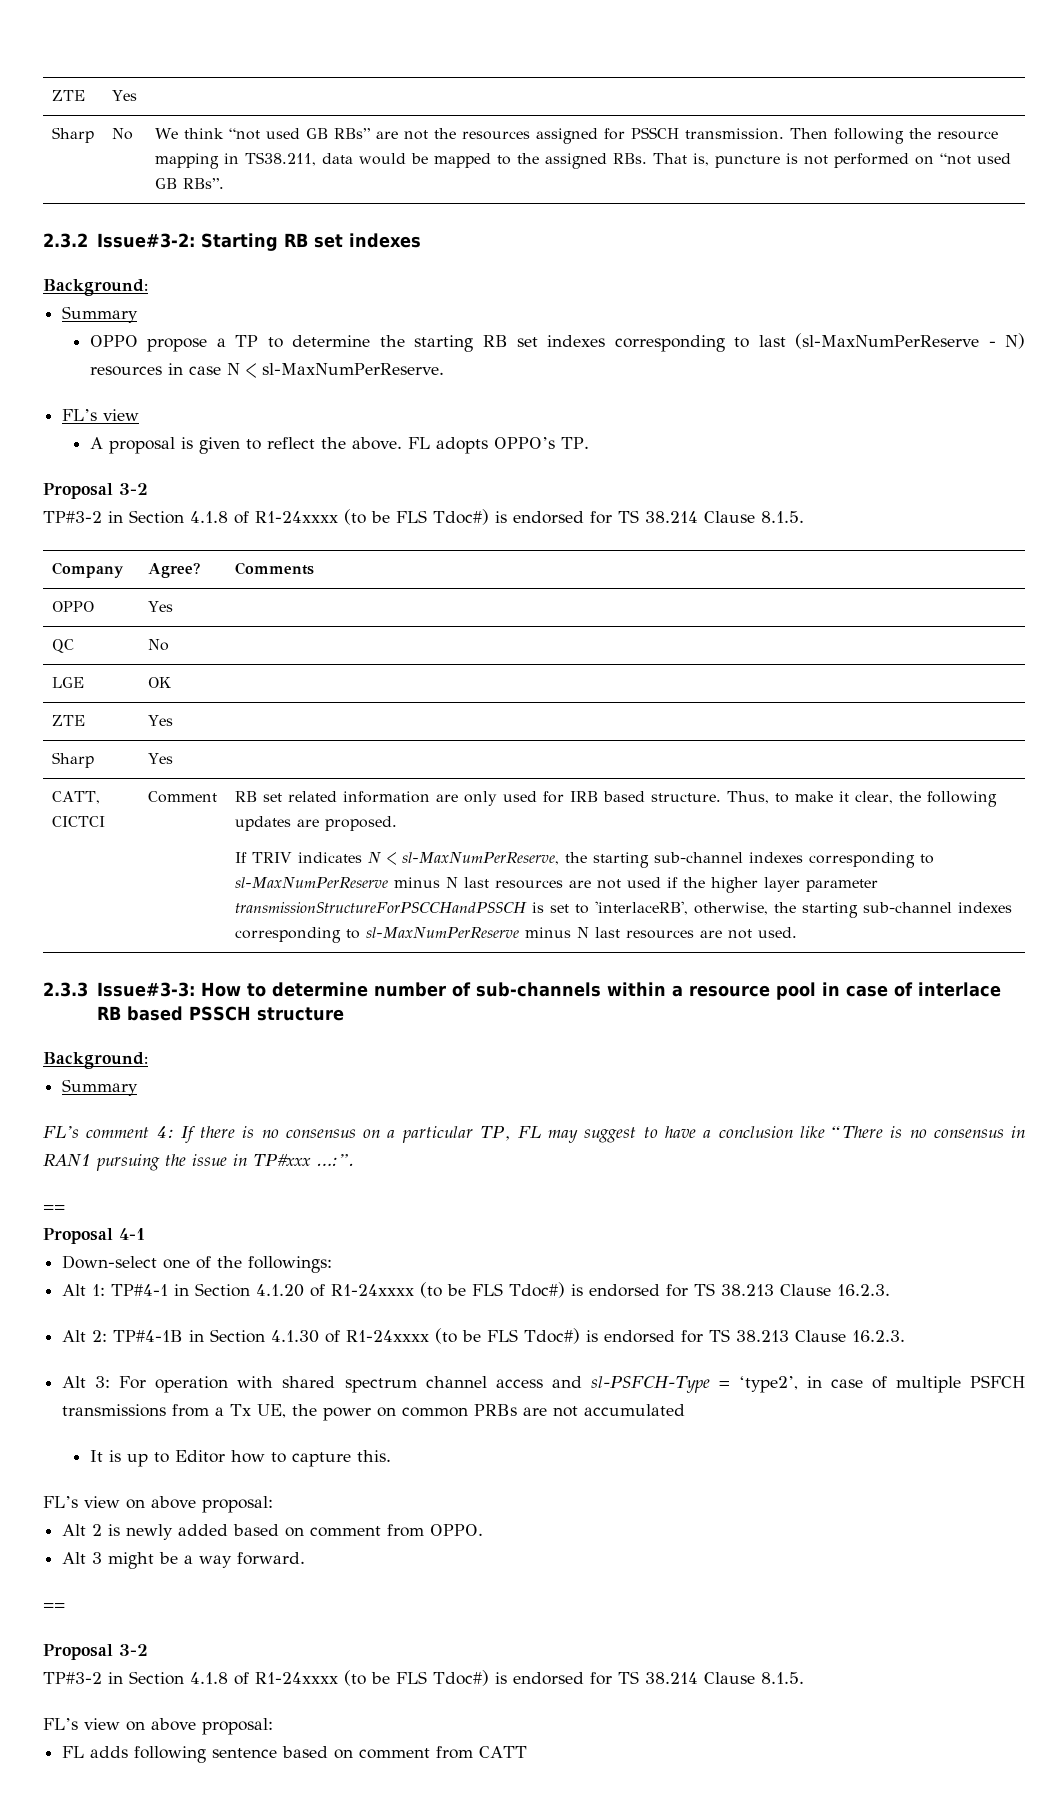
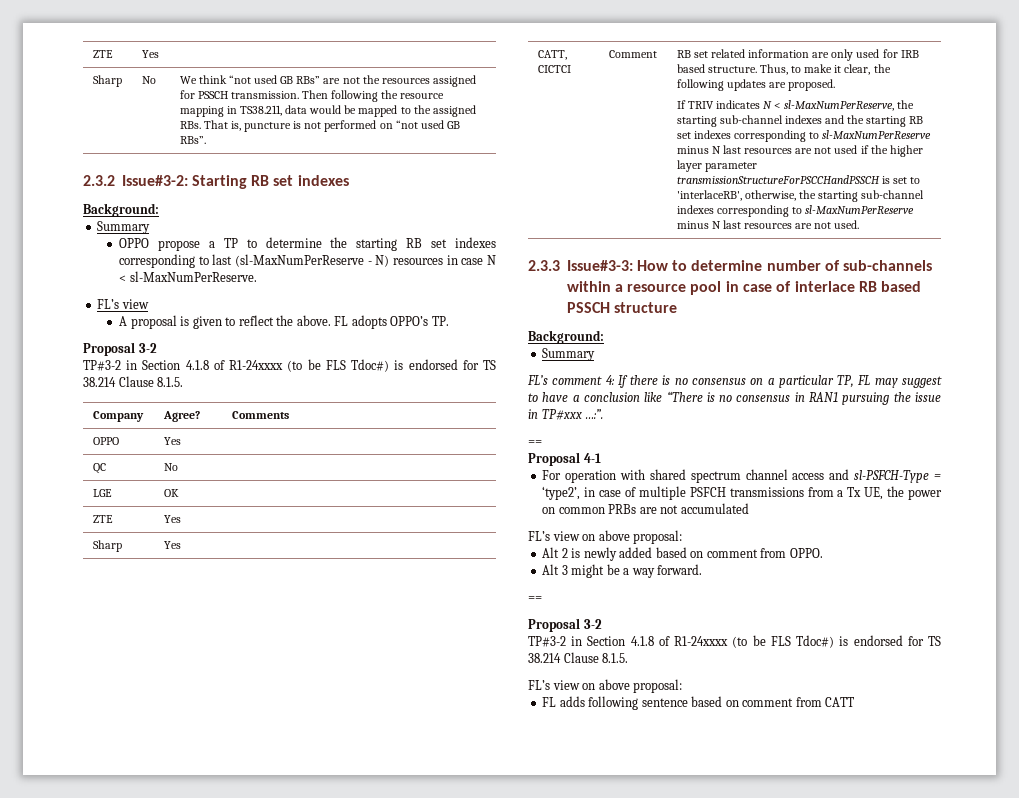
- If TRIV indicates N < sl-MaxNumPerReserve, the starting sub-channel indexes corresponding to sl-MaxNumPerReserve minus N last resources are not used if the higher layer parameter transmissionStructureForPSCCHandPSSCH is set to 'interlaceRB', otherwise, the starting sub-channel indexes corresponding to sl-MaxNumPerReserve minus N last resources are not used.
+ If TRIV indicates N < sl-MaxNumPerReserve, the starting sub-channel indexes and the starting RB set indexes corresponding to sl-MaxNumPerReserve minus N last resources are not used if the higher layer parameter transmissionStructureForPSCCHandPSSCH is set to 'interlaceRB', otherwise, the starting sub-channel indexes corresponding to sl-MaxNumPerReserve minus N last resources are not used.
- Down-select one of the followings:
- Alt 1: TP#4-1 in Section 4.1.20 of R1-24xxxx (to be FLS Tdoc#) is endorsed for TS 38.213 Clause 16.2.3.
- Alt 2: TP#4-1B in Section 4.1.30 of R1-24xxxx (to be FLS Tdoc#) is endorsed for TS 38.213 Clause 16.2.3.
- Alt 3: For operation with shared spectrum channel access and sl-PSFCH-Type = ‘type2’, in case of multiple PSFCH transmissions from a Tx UE, the power on common PRBs are not accumulated
+ For operation with shared spectrum channel access and sl-PSFCH-Type = ‘type2’, in case of multiple PSFCH transmissions from a Tx UE, the power on common PRBs are not accumulated
- It is up to Editor how to capture this.

